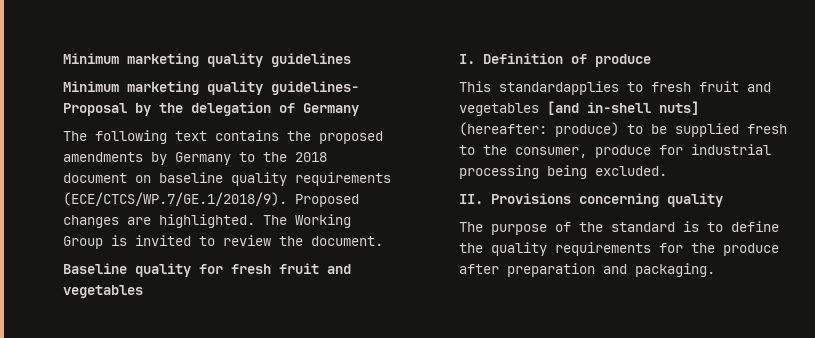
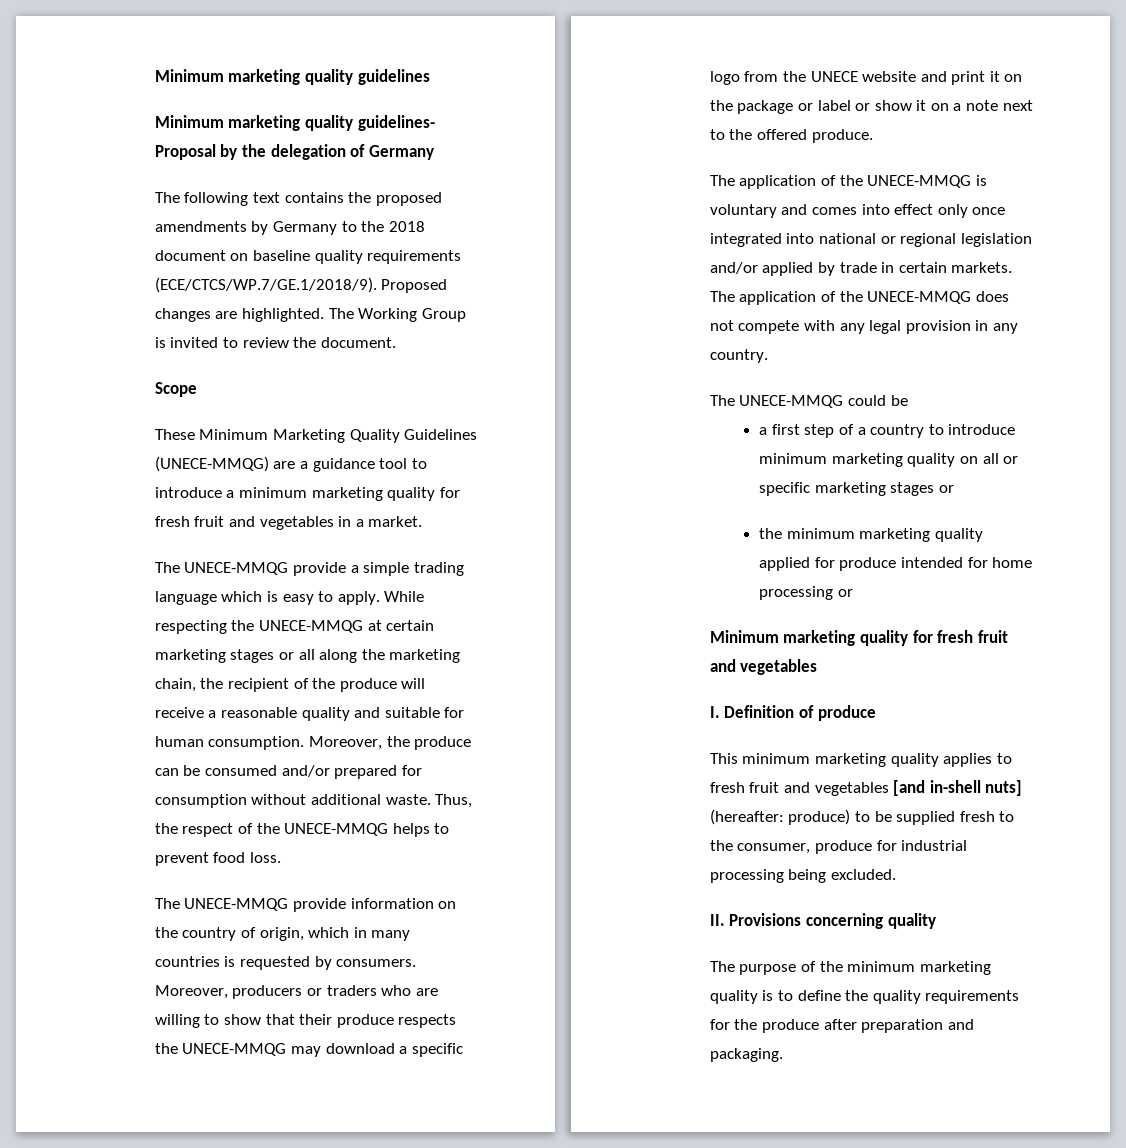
- Baseline quality for fresh fruit and vegetables
+ Scope
+ These Minimum Marketing Quality Guidelines (UNECE-MMQG) are a guidance tool to introduce a minimum marketing quality for fresh fruit and vegetables in a market.
+ The UNECE-MMQG provide a simple trading language which is easy to apply. While respecting the UNECE-MMQG at certain marketing stages or all along the marketing chain, the recipient of the produce will receive a reasonable quality and suitable for human consumption. Moreover, the produce can be consumed and/or prepared for consumption without additional waste. Thus, the respect of the UNECE-MMQG helps to prevent food loss.
+ The UNECE-MMQG provide information on the country of origin, which in many countries is requested by consumers. Moreover, producers or traders who are willing to show that their produce respects the UNECE-MMQG may download a specific logo from the UNECE website and print it on the package or label or show it on a note next to the offered produce.
+ The application of the UNECE-MMQG is voluntary and comes into effect only once integrated into national or regional legislation and/or applied by trade in certain markets. The application of the UNECE-MMQG does not compete with any legal provision in any country.
+ The UNECE-MMQG could be
+ a first step of a country to introduce minimum marketing quality on all or specific marketing stages or
+ the minimum marketing quality applied for produce intended for home processing or
+ Minimum marketing quality for fresh fruit and vegetables
- This standardapplies to fresh fruit and vegetables [and in-shell nuts] (hereafter: produce) to be supplied fresh to the consumer, produce for industrial processing being excluded.
+ This minimum marketing quality applies to fresh fruit and vegetables [and in-shell nuts] (hereafter: produce) to be supplied fresh to the consumer, produce for industrial processing being excluded.
- The purpose of the standard is to define the quality requirements for the produce after preparation and packaging.
+ The purpose of the minimum marketing quality is to define the quality requirements for the produce after preparation and packaging.

